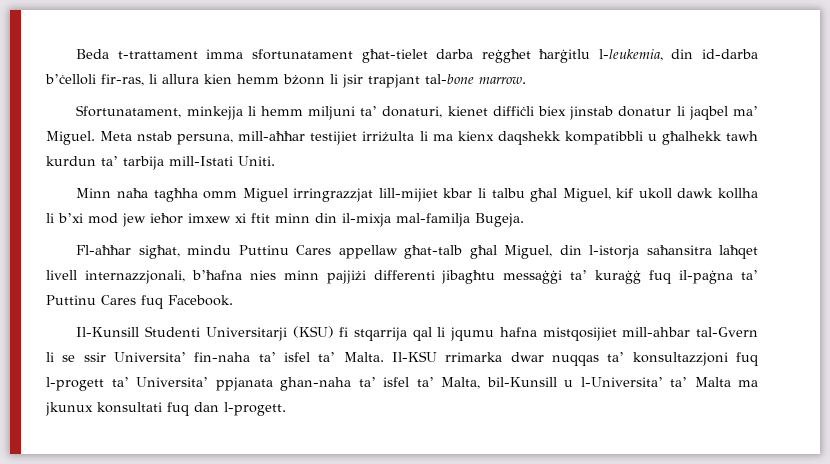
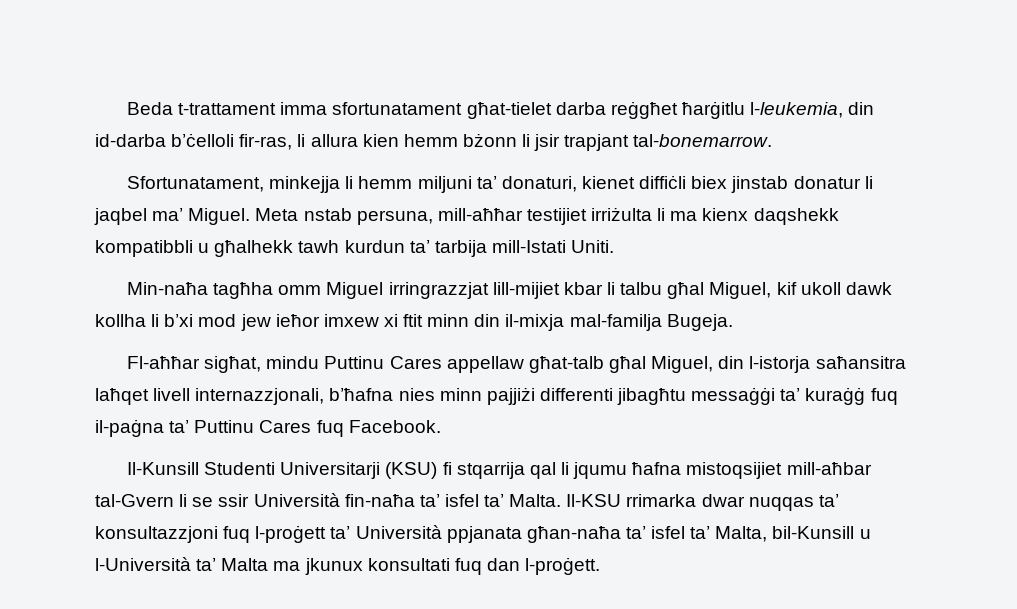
- Beda t-trattament imma sfortunatament għat-tielet darba reġgħet ħarġitlu l-leukemia, din id-darba b’ċelloli fir-ras, li allura kien hemm bżonn li jsir trapjant tal-bone marrow.
+ Beda t-trattament imma sfortunatament għat-tielet darba reġgħet ħarġitlu l-leukemia, din id-darba b’ċelloli fir-ras, li allura kien hemm bżonn li jsir trapjant tal-bonemarrow.
- Minn naħa tagħha omm Miguel irringrazzjat lill-mijiet kbar li talbu għal Miguel, kif ukoll dawk kollha li b’xi mod jew ieħor imxew xi ftit minn din il-mixja mal-familja Bugeja.
+ Min-naħa tagħha omm Miguel irringrazzjat lill-mijiet kbar li talbu għal Miguel, kif ukoll dawk kollha li b’xi mod jew ieħor imxew xi ftit minn din il-mixja mal-familja Bugeja.
- Il-Kunsill Studenti Universitarji (KSU) fi stqarrija qal li jqumu hafna mistqosijiet mill-ahbar tal-Gvern li se ssir Universita’ fin-naha ta’ isfel ta’ Malta.
+ Il-Kunsill Studenti Universitarji (KSU) fi stqarrija qal li jqumu ħafna mistoqsijiet mill-aħbar tal-Gvern li se ssir Università fin-naħa ta’ isfel ta’ Malta.
- Il-KSU rrimarka dwar nuqqas ta’ konsultazzjoni fuq l-progett ta’ Universita’ ppjanata ghan-naha ta’ isfel ta’ Malta, bil-Kunsill u l-Universita’ ta’ Malta ma jkunux konsultati fuq dan l-progett.
+ Il-KSU rrimarka dwar nuqqas ta’ konsultazzjoni fuq l-proġett ta’ Università ppjanata għan-naħa ta’ isfel ta’ Malta, bil-Kunsill u l-Università ta’ Malta ma jkunux konsultati fuq dan l-proġett.

